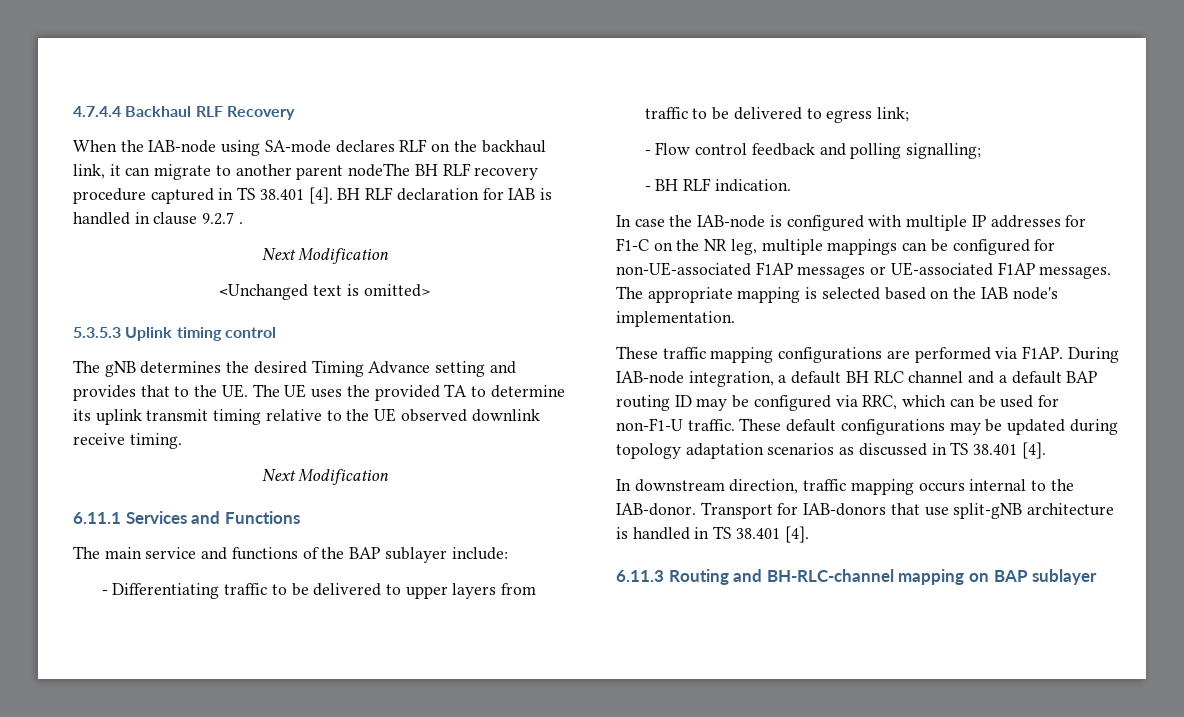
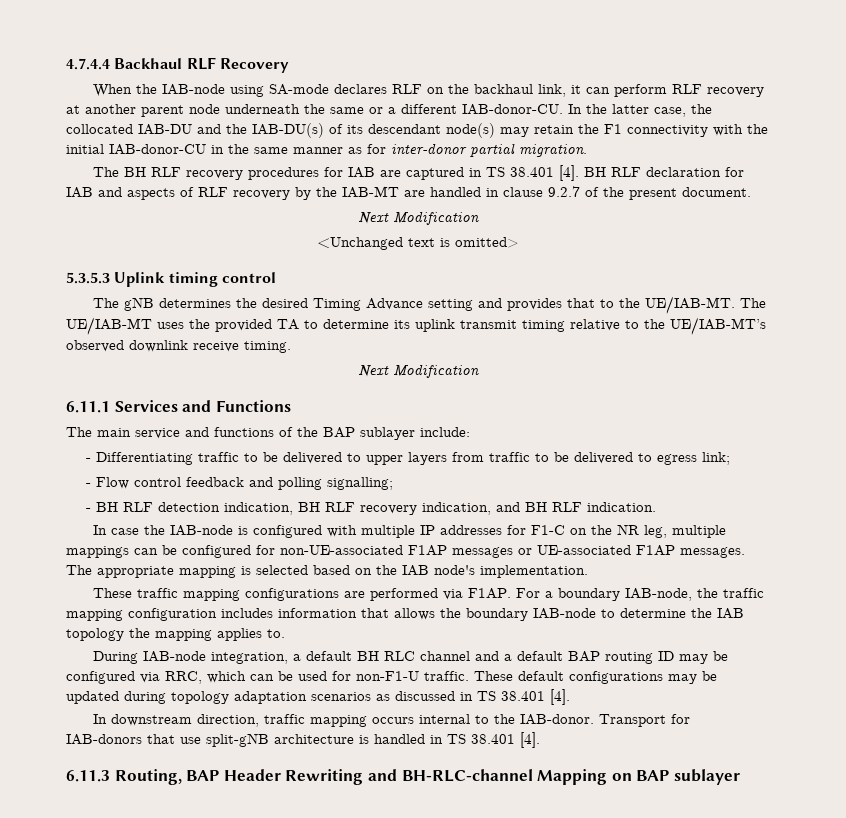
- When the IAB-node using SA-mode declares RLF on the backhaul link, it can migrate to another parent nodeThe BH RLF recovery procedure captured in TS 38.401 [4].
+ When the IAB-node using SA-mode declares RLF on the backhaul link, it can perform RLF recovery at another parent node underneath the same or a different IAB-donor-CU. In the latter case, the collocated IAB-DU and the IAB-DU(s) of its descendant node(s) may retain the F1 connectivity with the initial IAB-donor-CU in the same manner as for inter-donor partial migration.
+ The BH RLF recovery procedures for IAB are captured in TS 38.401 [4].
- BH RLF declaration for IAB is handled in clause 9.2.7 .
+ BH RLF declaration for IAB and aspects of RLF recovery by the IAB-MT are handled in clause 9.2.7 of the present document.
- The gNB determines the desired Timing Advance setting and provides that to the UE. The UE uses the provided TA to determine its uplink transmit timing relative to the UE observed downlink receive timing.
+ The gNB determines the desired Timing Advance setting and provides that to the UE/IAB-MT. The UE/IAB-MT uses the provided TA to determine its uplink transmit timing relative to the UE/IAB-MT’s observed downlink receive timing.
- - BH RLF indication.
+ - BH RLF detection indication, BH RLF recovery indication, and BH RLF indication.
- These traffic mapping configurations are performed via F1AP. During IAB-node integration, a default BH RLC channel and a default BAP routing ID may be configured via RRC, which can be used for non-F1-U traffic.
+ These traffic mapping configurations are performed via F1AP. For a boundary IAB-node, the traffic mapping configuration includes information that allows the boundary IAB-node to determine the IAB topology the mapping applies to.
+ During IAB-node integration, a default BH RLC channel and a default BAP routing ID may be configured via RRC, which can be used for non-F1-U traffic.
- 6.11.3 Routing and BH-RLC-channel mapping on BAP sublayer
+ 6.11.3 Routing, BAP Header Rewriting and BH-RLC-channel Mapping on BAP sublayer

